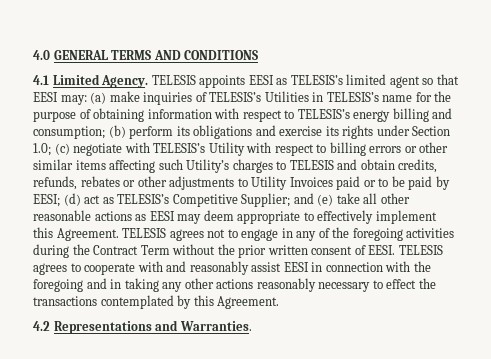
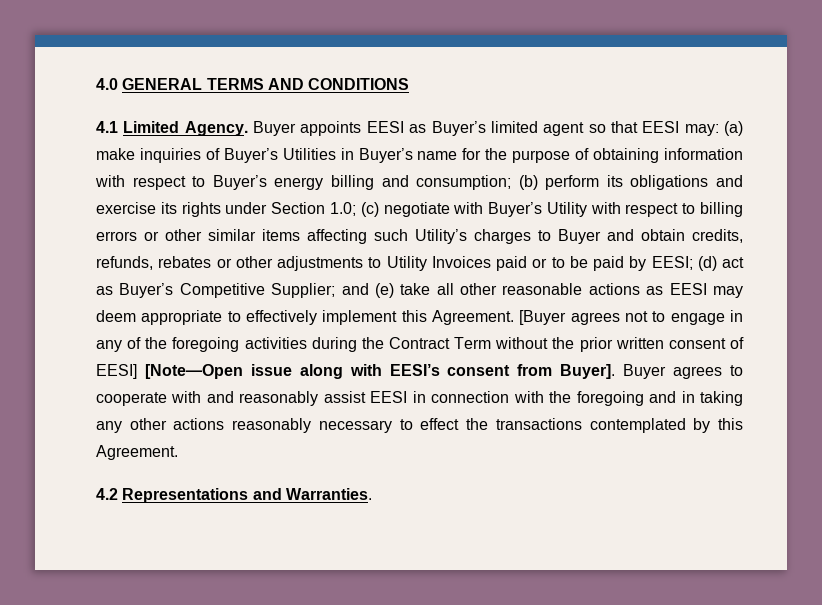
- TELESIS appoints EESI as TELESIS’s limited agent so that EESI may:
+ Buyer appoints EESI as Buyer’s limited agent so that EESI may:
- (a) make inquiries of TELESIS’s Utilities in TELESIS’s name for the purpose of obtaining information with respect to TELESIS’s energy billing and consumption;
+ (a) make inquiries of Buyer’s Utilities in Buyer’s name for the purpose of obtaining information with respect to Buyer’s energy billing and consumption;
- (c) negotiate with TELESIS’s Utility with respect to billing errors or other similar items affecting such Utility’s charges to TELESIS and obtain credits, refunds, rebates or other adjustments to Utility Invoices paid or to be paid by EESI;
+ (c) negotiate with Buyer’s Utility with respect to billing errors or other similar items affecting such Utility’s charges to Buyer and obtain credits, refunds, rebates or other adjustments to Utility Invoices paid or to be paid by EESI;
- (d) act as TELESIS’s Competitive Supplier;
+ (d) act as Buyer’s Competitive Supplier;
- TELESIS agrees not to engage in any of the foregoing activities during the Contract Term without the prior written consent of EESI. TELESIS agrees to cooperate with and reasonably assist EESI in connection with the foregoing and in taking any other actions reasonably necessary to effect the transactions contemplated by this Agreement.
+ [Buyer agrees not to engage in any of the foregoing activities during the Contract Term without the prior written consent of EESI] [Note—Open issue along with EESI’s consent from Buyer]. Buyer agrees to cooperate with and reasonably assist EESI in connection with the foregoing and in taking any other actions reasonably necessary to effect the transactions contemplated by this Agreement.

